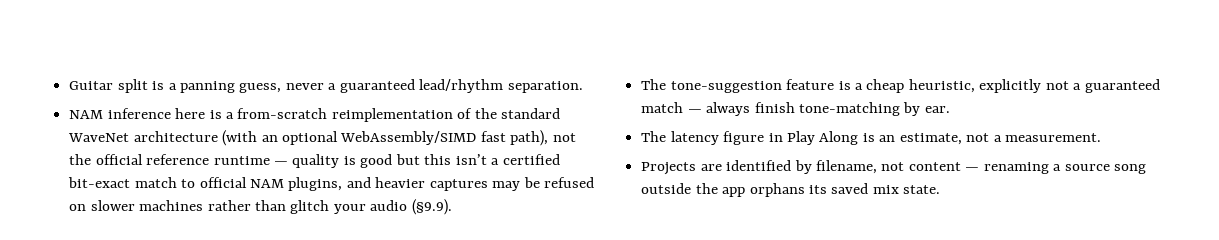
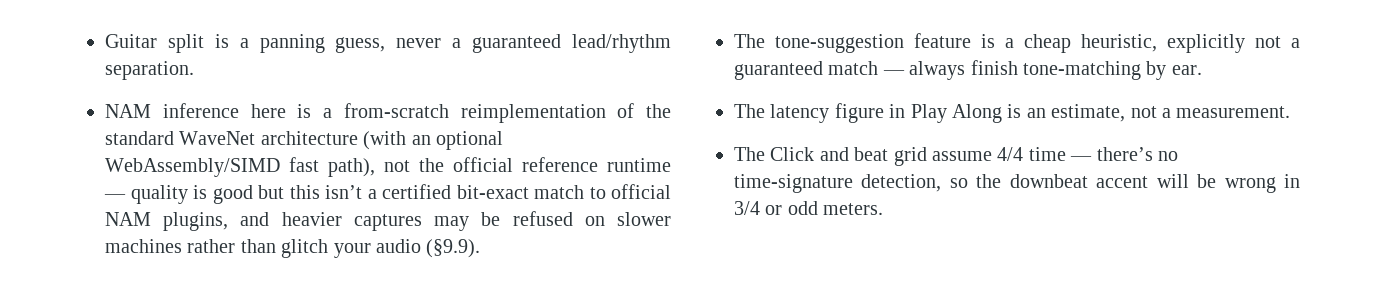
- Projects are identified by filename, not content — renaming a source song outside the app orphans its saved mix state.
+ The Click and beat grid assume 4/4 time — there’s no time-signature detection, so the downbeat accent will be wrong in 3/4 or odd meters.

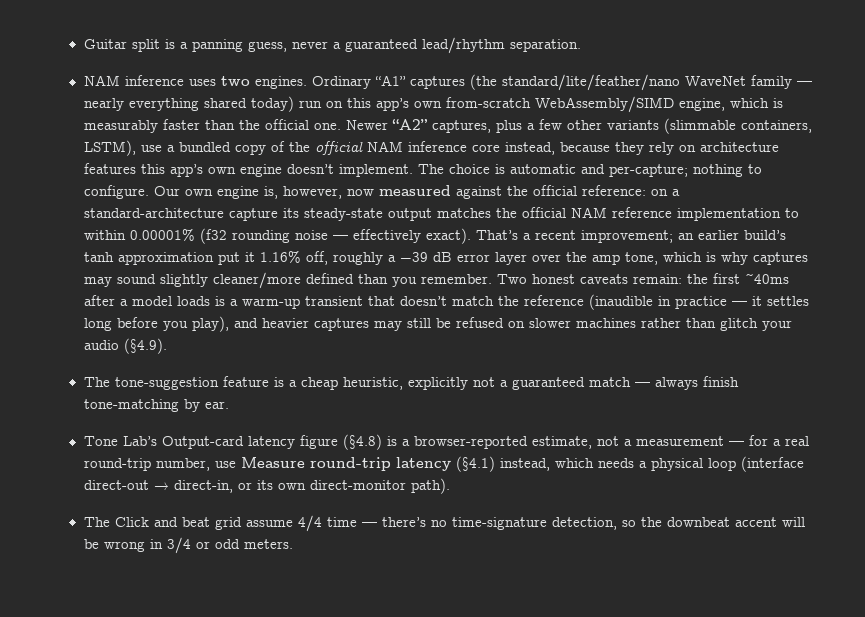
- NAM inference here is a from-scratch reimplementation of the standard WaveNet architecture (with an optional WebAssembly/SIMD fast path), not the official reference runtime — quality is good but this isn’t a certified bit-exact match to official NAM plugins, and heavier captures may be refused on slower machines rather than glitch your audio (§9.9).
+ NAM inference uses two engines. Ordinary “A1” captures (the standard/lite/feather/nano WaveNet family — nearly everything shared today) run on this app’s own from-scratch WebAssembly/SIMD engine, which is measurably faster than the official one. Newer “A2” captures, plus a few other variants (slimmable containers, LSTM), use a bundled copy of the official NAM inference core instead, because they rely on architecture features this app’s own engine doesn’t implement. The choice is automatic and per-capture; nothing to configure. Our own engine is, however, now measured against the official reference: on a standard-architecture capture its steady-state output matches the official NAM reference implementation to within 0.00001% (f32 rounding noise — effectively exact). That’s a recent improvement; an earlier build’s tanh approximation put it 1.16% off, roughly a −39 dB error layer over the amp tone, which is why captures may sound slightly cleaner/more defined than you remember. Two honest caveats remain: the first ~40ms after a model loads is a warm-up transient that doesn’t match the reference (inaudible in practice — it settles long before you play), and heavier captures may still be refused on slower machines rather than glitch your audio (§4.9).
- The latency figure in Play Along is an estimate, not a measurement.
+ Tone Lab’s Output-card latency figure (§4.8) is a browser-reported estimate, not a measurement — for a real round-trip number, use Measure round-trip latency (§4.1) instead, which needs a physical loop (interface direct-out → direct-in, or its own direct-monitor path).

